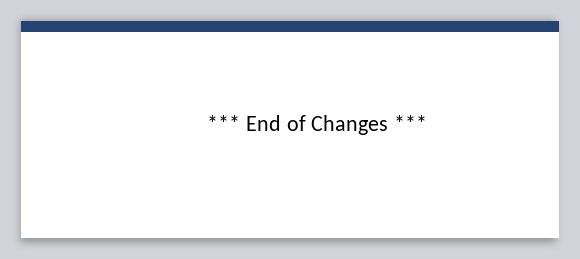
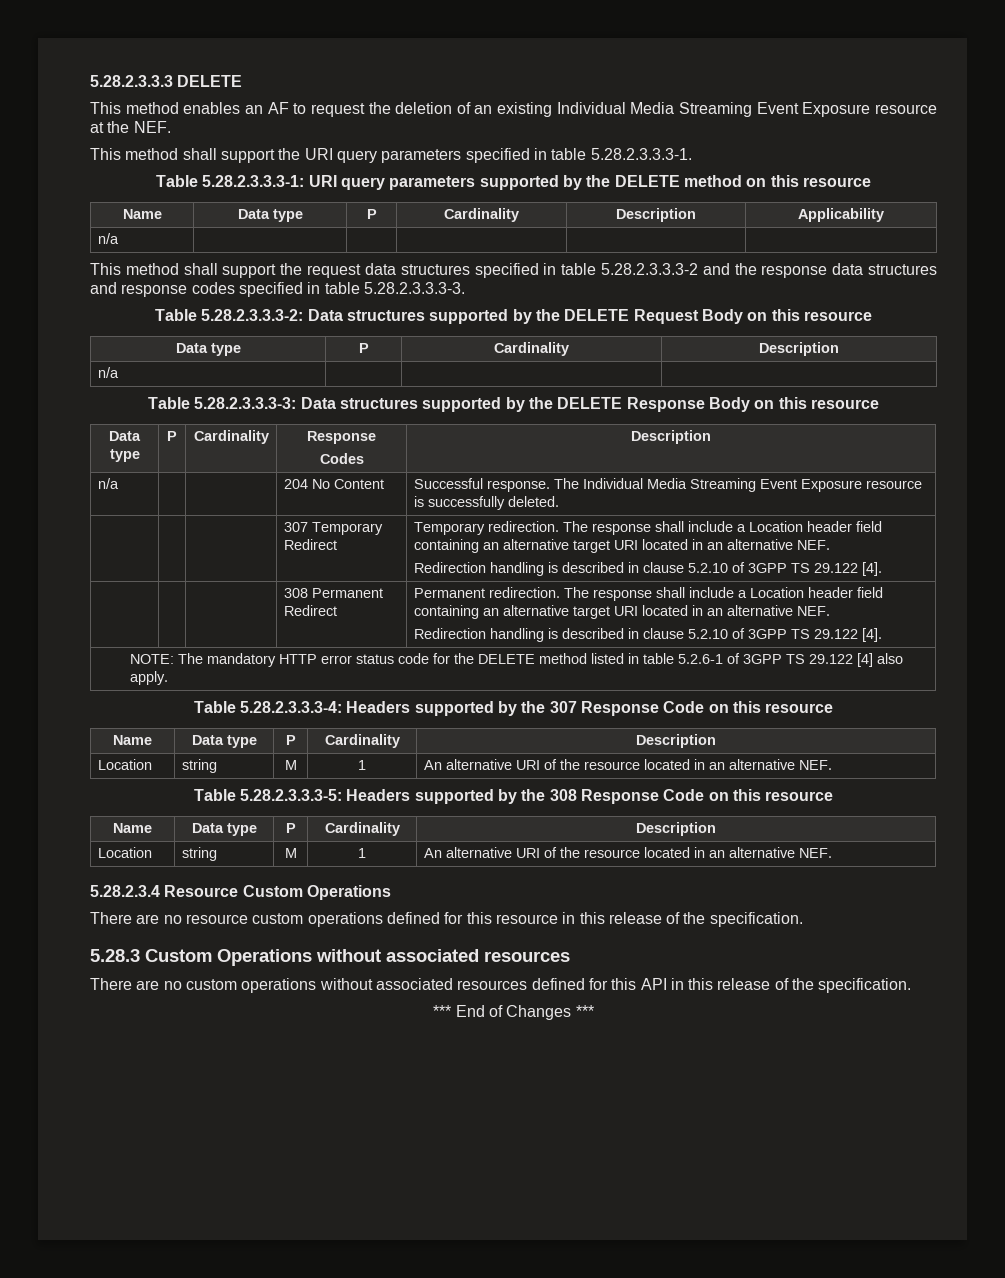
+ 5.28.2.3.3.3 DELETE
+ This method enables an AF to request the deletion of an existing Individual Media Streaming Event Exposure resource at the NEF.
+ This method shall support the URI query parameters specified in table 5.28.2.3.3.3-1.
+ Table 5.28.2.3.3.3-1: URI query parameters supported by the DELETE method on this resource
+ Name | Data type | P | Cardinality | Description | Applicability
+ n/a | | | | |
+ This method shall support the request data structures specified in table 5.28.2.3.3.3-2 and the response data structures and response codes specified in table 5.28.2.3.3.3-3.
+ Table 5.28.2.3.3.3-2: Data structures supported by the DELETE Request Body on this resource
+ Data type | P | Cardinality | Description
+ n/a | | |
+ Table 5.28.2.3.3.3-3: Data structures supported by the DELETE Response Body on this resource
+ Data type | P | Cardinality | Response
+ Codes | Description
+ n/a | | | 204 No Content | Successful response. The Individual Media Streaming Event Exposure resource is successfully deleted.
+ | | | 307 Temporary Redirect | Temporary redirection. The response shall include a Location header field containing an alternative target URI located in an alternative NEF.
+ Redirection handling is described in clause 5.2.10 of 3GPP TS 29.122 [4].
+ | | | 308 Permanent Redirect | Permanent redirection. The response shall include a Location header field containing an alternative target URI located in an alternative NEF.
+ Redirection handling is described in clause 5.2.10 of 3GPP TS 29.122 [4].
+ NOTE: The mandatory HTTP error status code for the DELETE method listed in table 5.2.6-1 of 3GPP TS 29.122 [4] also apply.
+ Table 5.28.2.3.3.3-4: Headers supported by the 307 Response Code on this resource
+ Name | Data type | P | Cardinality | Description
+ Location | string | M | 1 | An alternative URI of the resource located in an alternative NEF.
+ Table 5.28.2.3.3.3-5: Headers supported by the 308 Response Code on this resource
+ Name | Data type | P | Cardinality | Description
+ Location | string | M | 1 | An alternative URI of the resource located in an alternative NEF.
+ 5.28.2.3.4 Resource Custom Operations
+ There are no resource custom operations defined for this resource in this release of the specification.
+ 5.28.3 Custom Operations without associated resources
+ There are no custom operations without associated resources defined for this API in this release of the specification.

